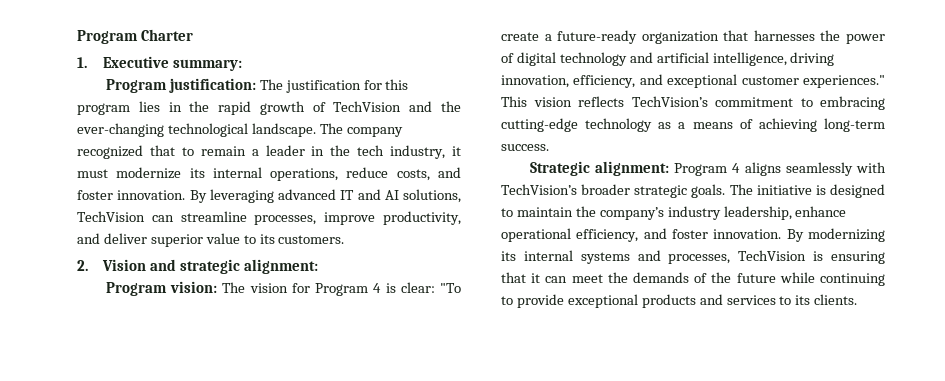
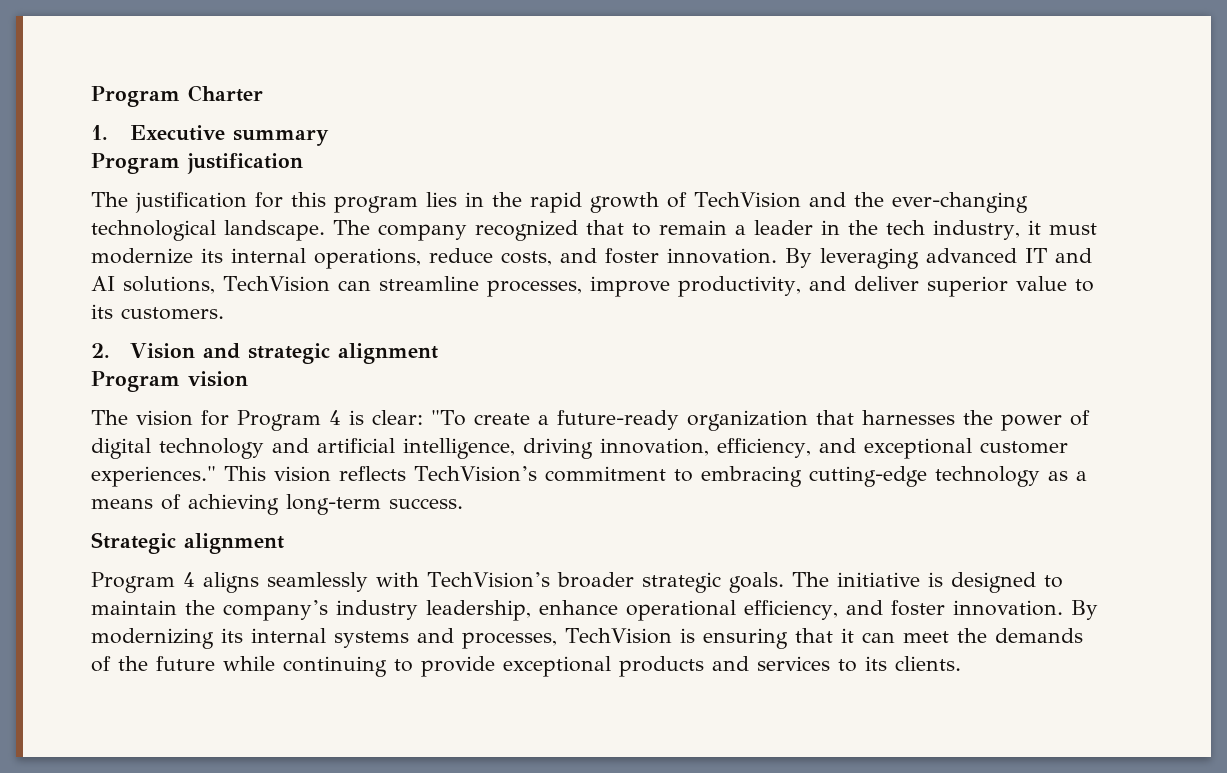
- 1. Executive summary:
- Program justification: The justification for this program lies in the rapid growth of TechVision and the ever-changing technological landscape.
+ 1. Executive summary
+ Program justification
+ The justification for this program lies in the rapid growth of TechVision and the ever-changing technological landscape.
- 2. Vision and strategic alignment:
- Program vision: The vision for Program 4 is clear: "To create a future-ready organization that harnesses the power of digital technology and artificial intelligence, driving innovation, efficiency, and exceptional customer experiences."
+ 2. Vision and strategic alignment
+ Program vision
+ The vision for Program 4 is clear: "To create a future-ready organization that harnesses the power of digital technology and artificial intelligence, driving innovation, efficiency, and exceptional customer experiences."
- Strategic alignment: Program 4 aligns seamlessly with TechVision’s broader strategic goals.
+ Strategic alignment
+ Program 4 aligns seamlessly with TechVision’s broader strategic goals.

